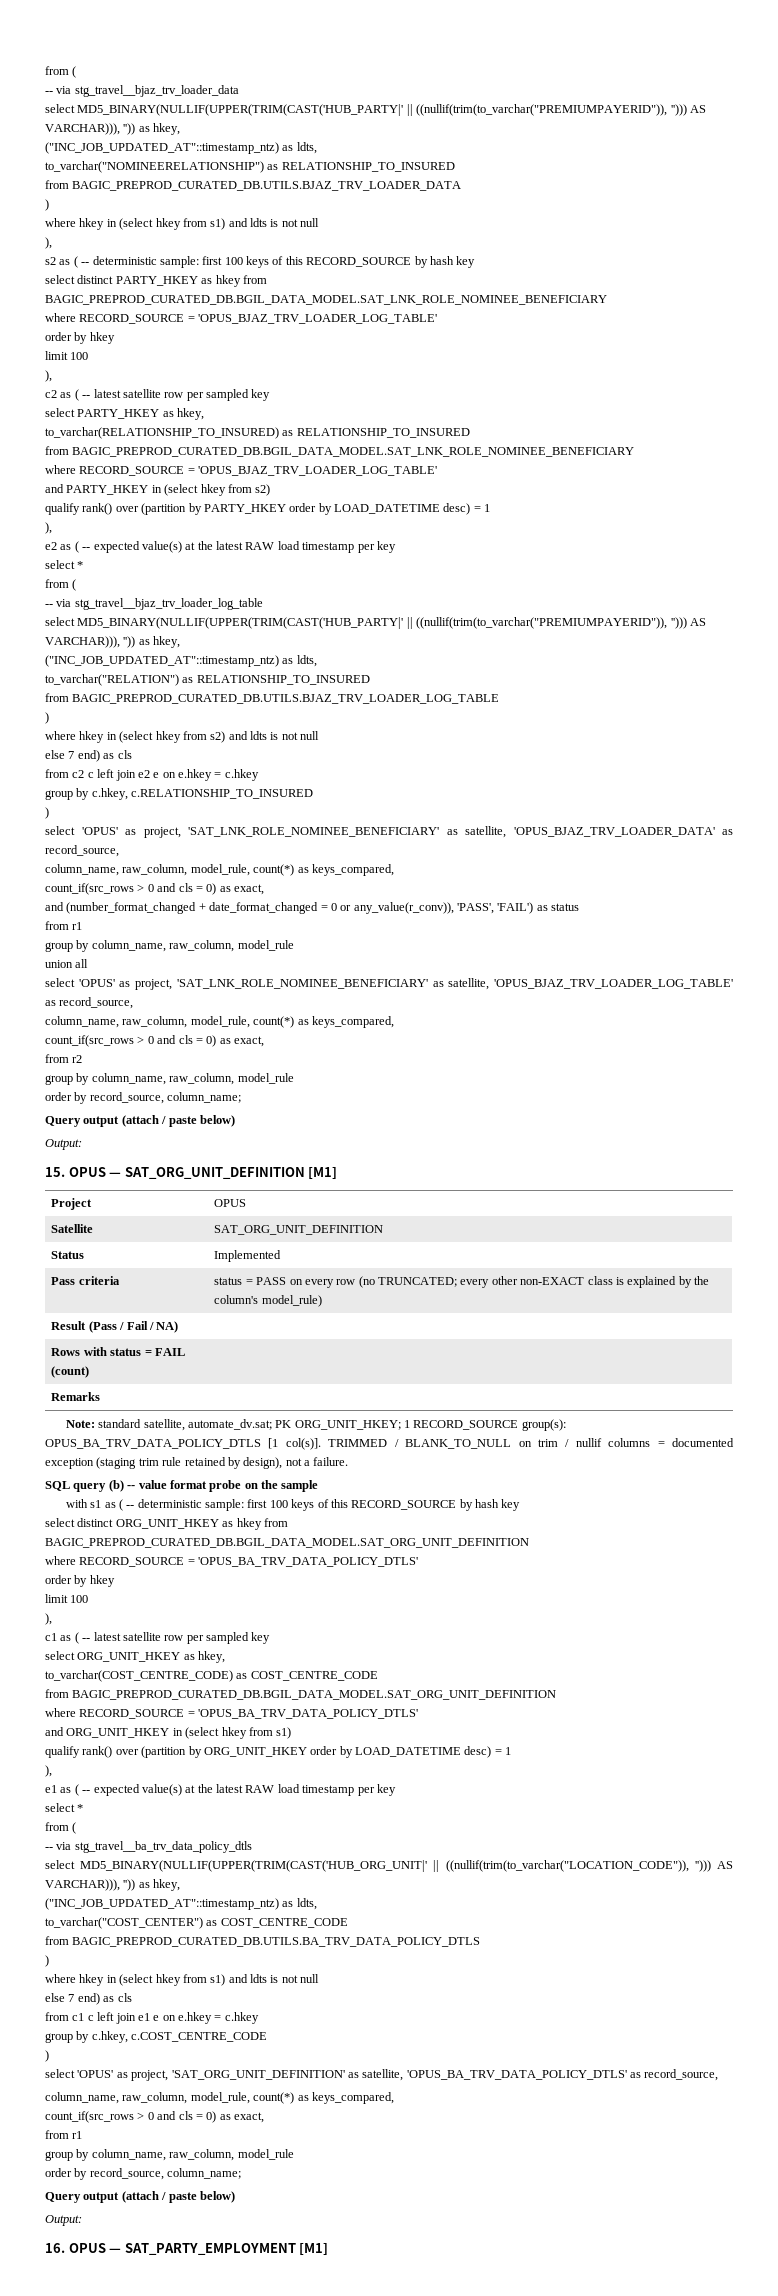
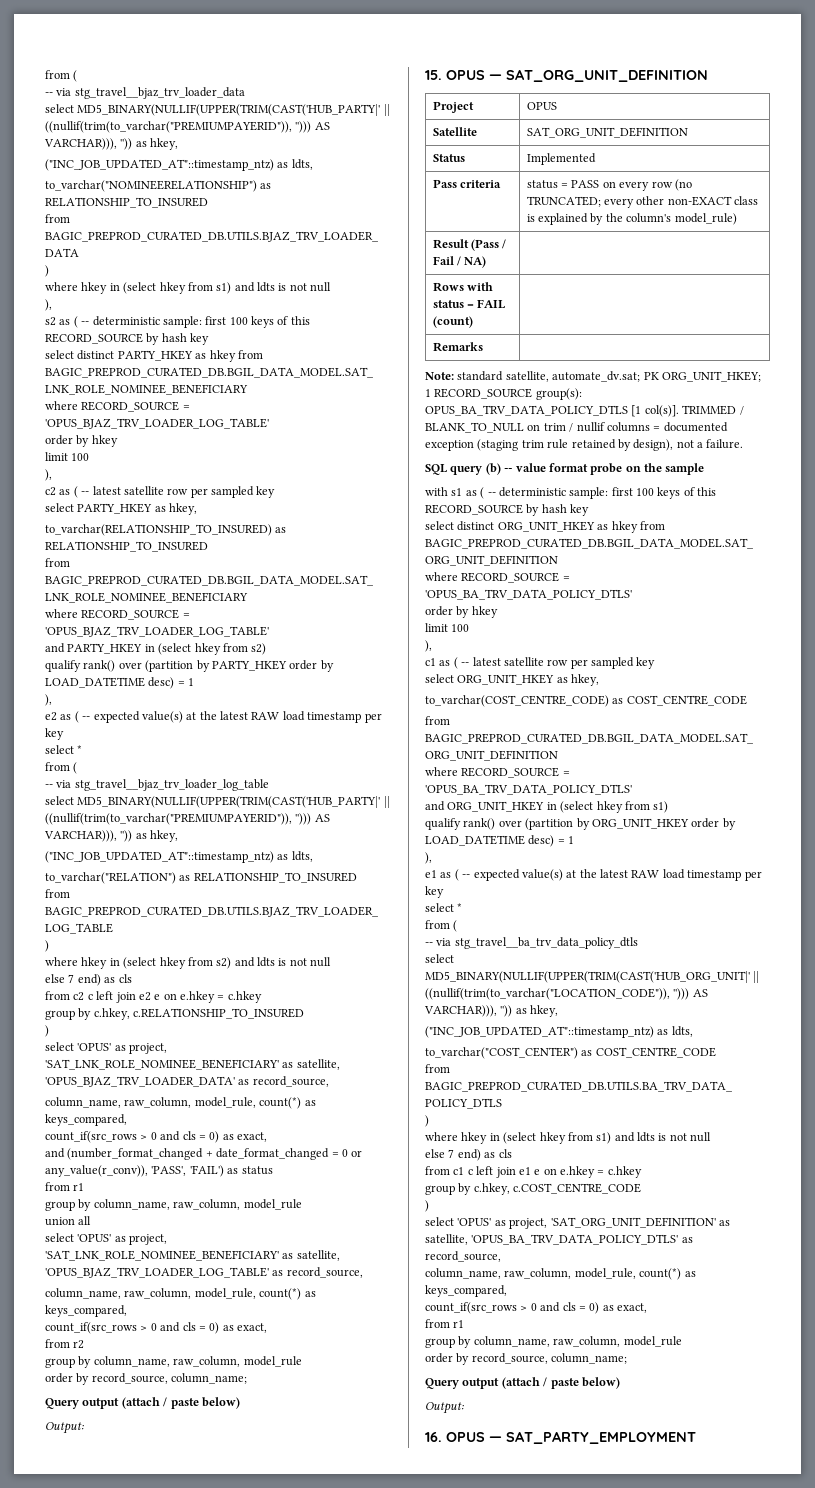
- 15. OPUS — SAT_ORG_UNIT_DEFINITION [M1]
+ 15. OPUS — SAT_ORG_UNIT_DEFINITION
- 16. OPUS — SAT_PARTY_EMPLOYMENT [M1]
+ 16. OPUS — SAT_PARTY_EMPLOYMENT

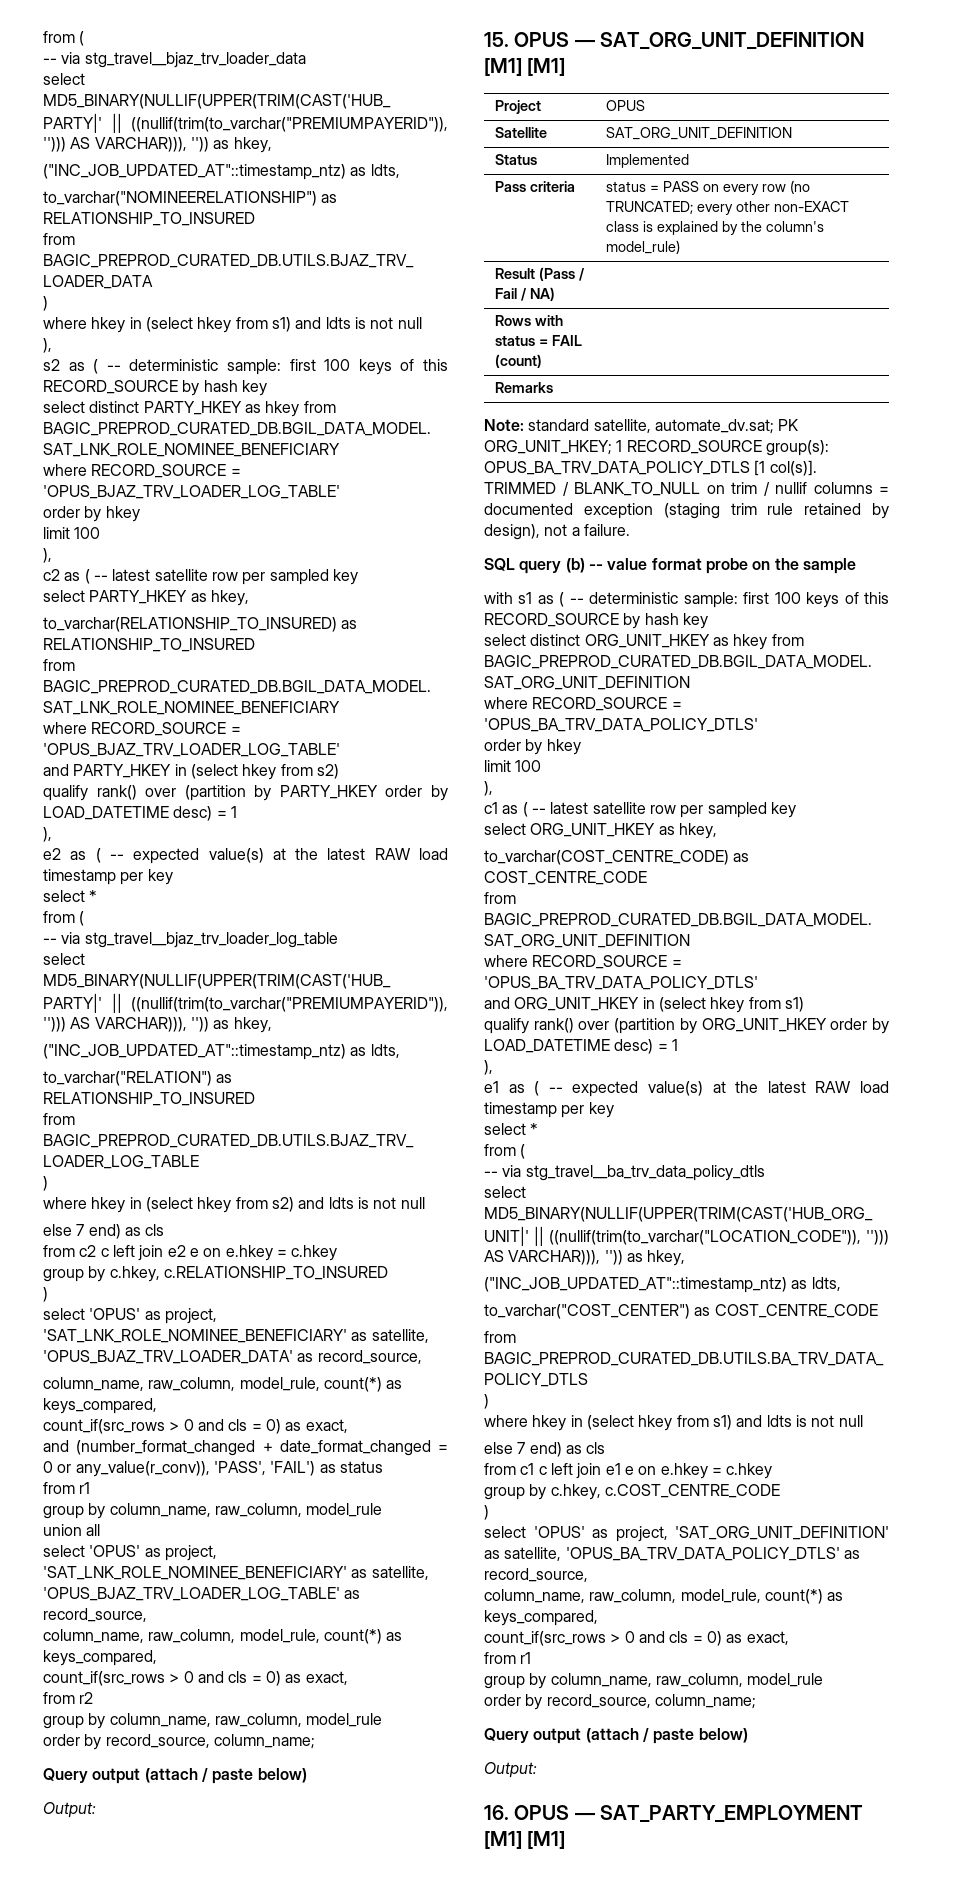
- 15. OPUS — SAT_ORG_UNIT_DEFINITION
+ 15. OPUS — SAT_ORG_UNIT_DEFINITION [M1] [M1]
- 16. OPUS — SAT_PARTY_EMPLOYMENT
+ 16. OPUS — SAT_PARTY_EMPLOYMENT [M1] [M1]

